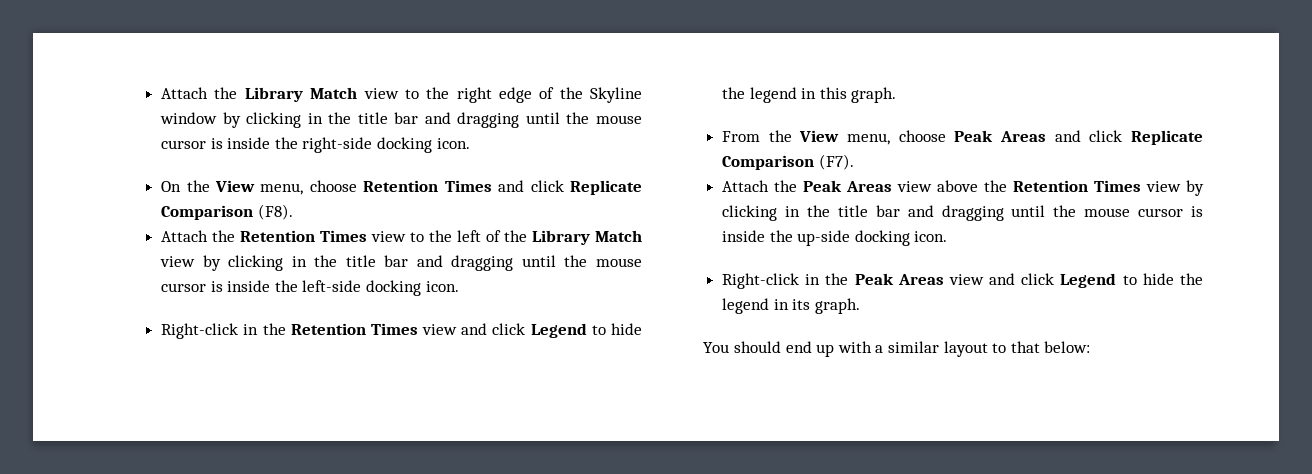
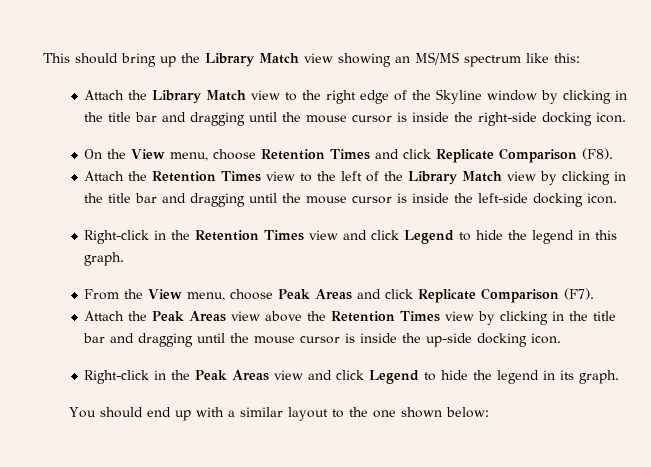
+ This should bring up the Library Match view showing an MS/MS spectrum like this:
- You should end up with a similar layout to that below:
+ You should end up with a similar layout to the one shown below:

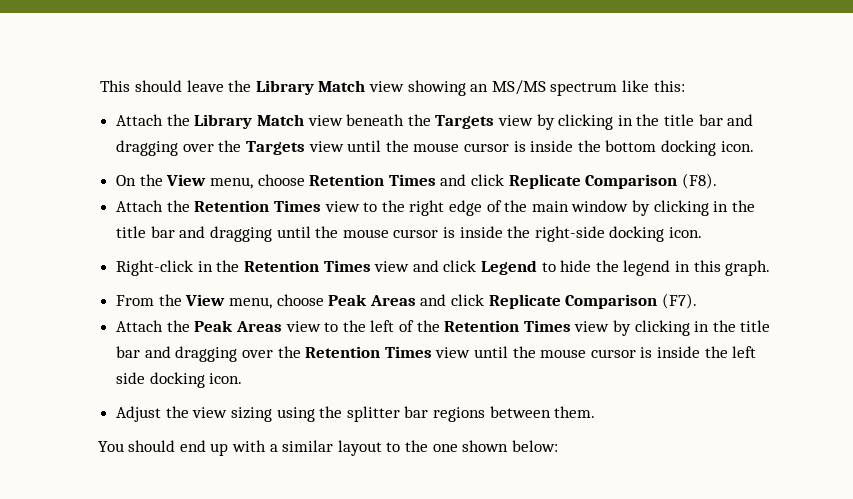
- This should bring up the Library Match view showing an MS/MS spectrum like this:
+ This should leave the Library Match view showing an MS/MS spectrum like this:
- Attach the Library Match view to the right edge of the Skyline window by clicking in the title bar and dragging until the mouse cursor is inside the right-side docking icon.
+ Attach the Library Match view beneath the Targets view by clicking in the title bar and dragging over the Targets view until the mouse cursor is inside the bottom docking icon.
- Attach the Retention Times view to the left of the Library Match view by clicking in the title bar and dragging until the mouse cursor is inside the left-side docking icon.
+ Attach the Retention Times view to the right edge of the main window by clicking in the title bar and dragging until the mouse cursor is inside the right-side docking icon.
- Attach the Peak Areas view above the Retention Times view by clicking in the title bar and dragging until the mouse cursor is inside the up-side docking icon.
- Right-click in the Peak Areas view and click Legend to hide the legend in its graph.
+ Attach the Peak Areas view to the left of the Retention Times view by clicking in the title bar and dragging over the Retention Times view until the mouse cursor is inside the left side docking icon.
+ Adjust the view sizing using the splitter bar regions between them.

